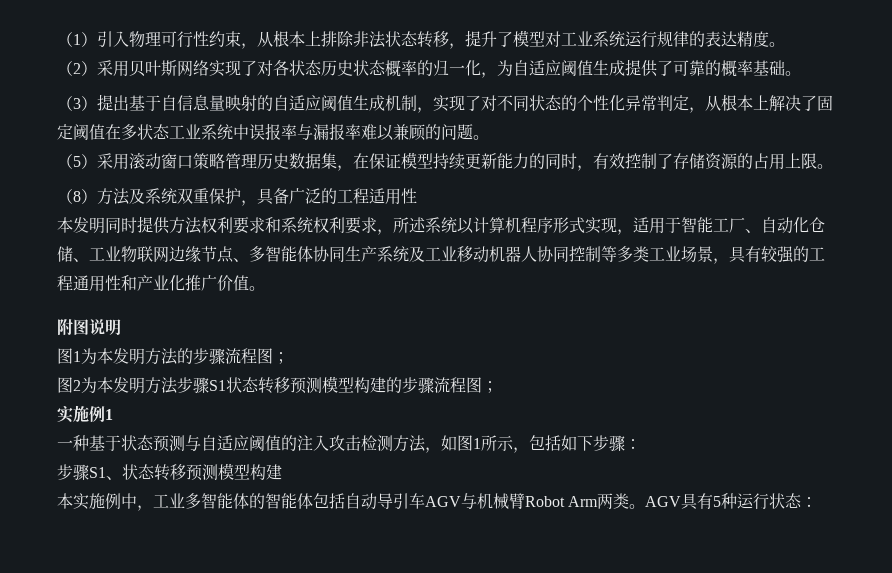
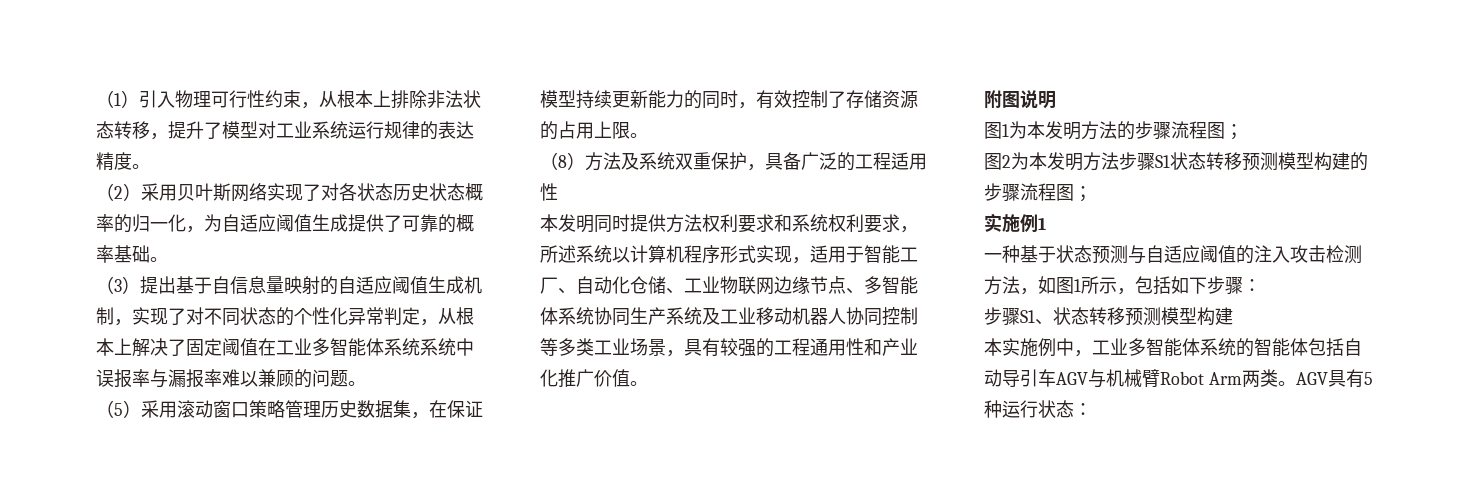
- （3）提出基于自信息量映射的自适应阈值生成机制，实现了对不同状态的个性化异常判定，从根本上解决了固定阈值在多状态工业系统中误报率与漏报率难以兼顾的问题。
+ （3）提出基于自信息量映射的自适应阈值生成机制，实现了对不同状态的个性化异常判定，从根本上解决了固定阈值在工业多智能体系统系统中误报率与漏报率难以兼顾的问题。
- 本发明同时提供方法权利要求和系统权利要求，所述系统以计算机程序形式实现，适用于智能工厂、自动化仓储、工业物联网边缘节点、多智能体协同生产系统及工业移动机器人协同控制等多类工业场景，具有较强的工程通用性和产业化推广价值。
+ 本发明同时提供方法权利要求和系统权利要求，所述系统以计算机程序形式实现，适用于智能工厂、自动化仓储、工业物联网边缘节点、多智能体系统协同生产系统及工业移动机器人协同控制等多类工业场景，具有较强的工程通用性和产业化推广价值。
- 本实施例中，工业多智能体的智能体包括自动导引车AGV与机械臂Robot Arm两类。
+ 本实施例中，工业多智能体系统的智能体包括自动导引车AGV与机械臂Robot Arm两类。

